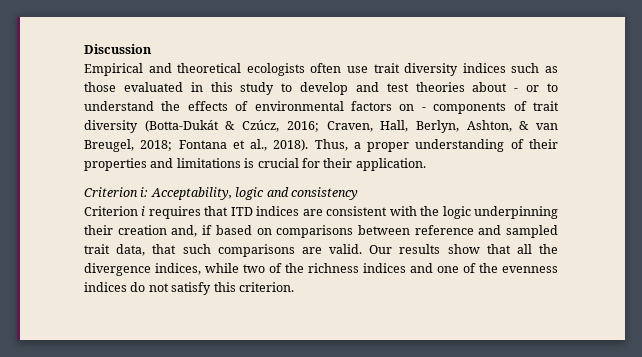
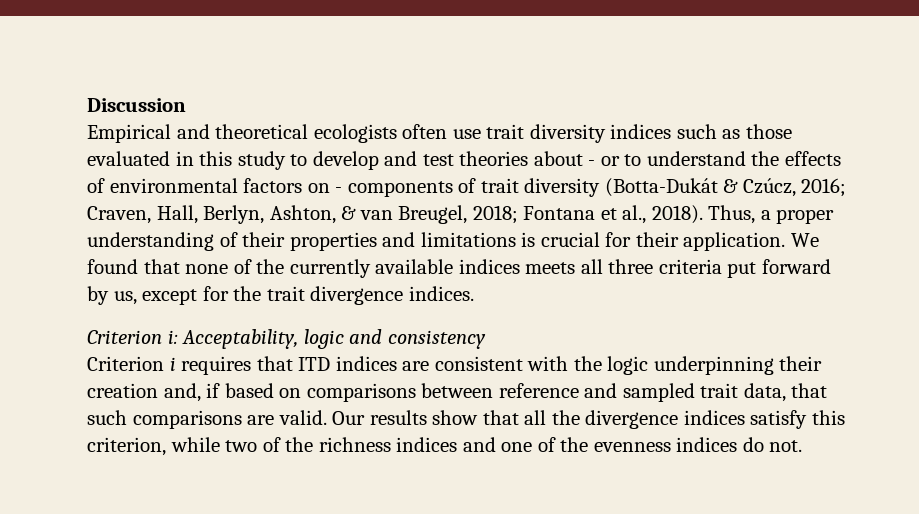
+ We found that none of the currently available indices meets all three criteria put forward by us, except for the trait divergence indices.
- Our results show that all the divergence indices, while two of the richness indices and one of the evenness indices do not satisfy this criterion.
+ Our results show that all the divergence indices satisfy this criterion, while two of the richness indices and one of the evenness indices do not.

